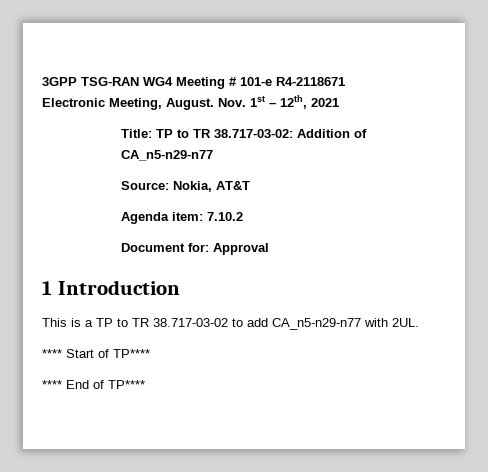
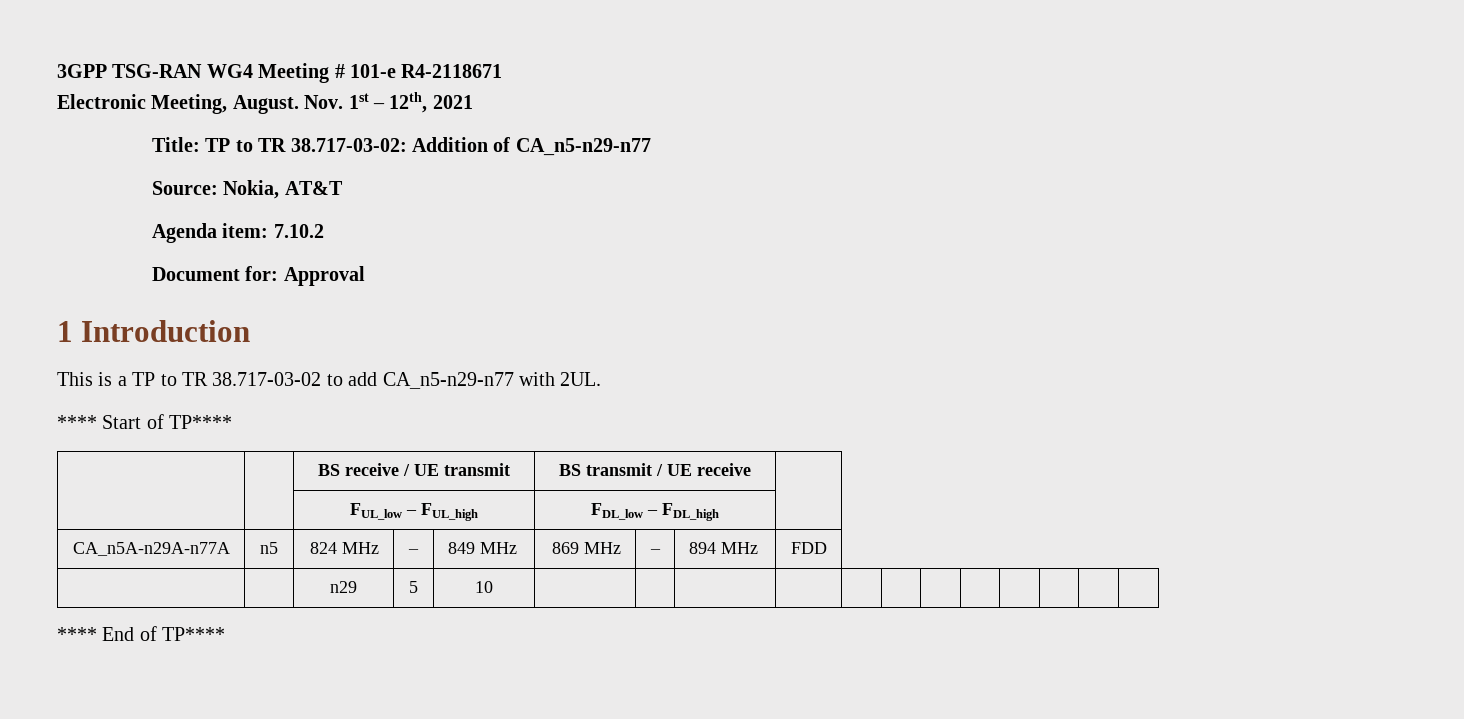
+ | | BS receive / UE transmit | BS transmit / UE receive |
+ | | FUL_low – FUL_high | FDL_low – FDL_high |
+ CA_n5A-n29A-n77A | n5 | 824 MHz | – | 849 MHz | 869 MHz | – | 894 MHz | FDD
+ | | n29 | 5 | 10 | | | | | | | | | | | |

